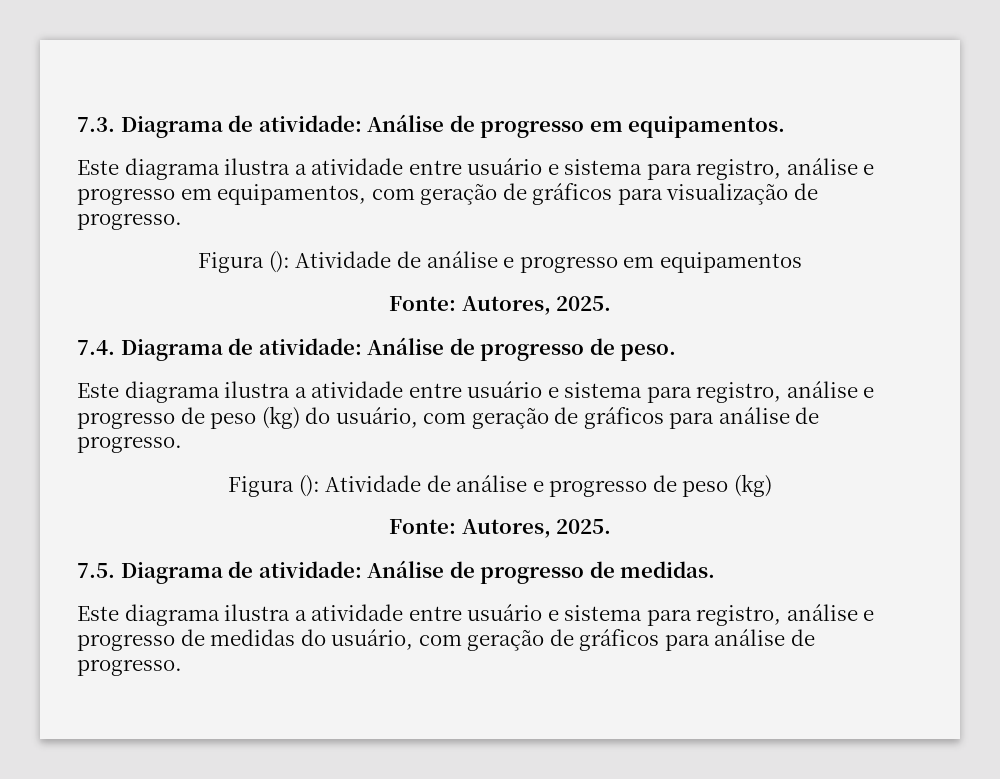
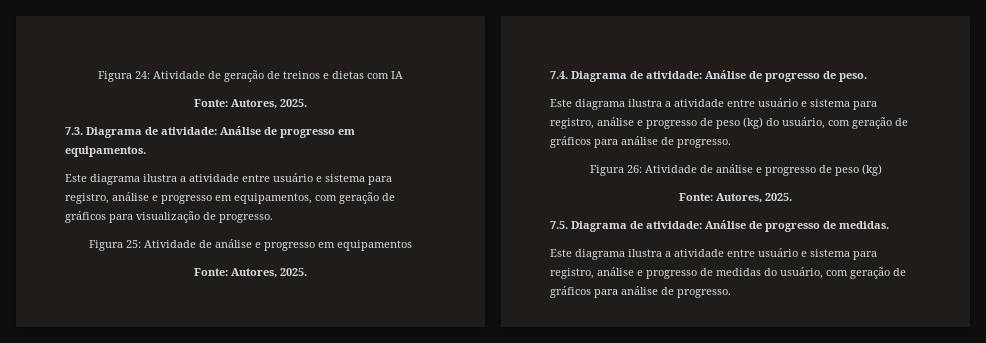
+ Figura 24: Atividade de geração de treinos e dietas com IA
+ Fonte: Autores, 2025.
- Figura (): Atividade de análise e progresso em equipamentos
+ Figura 25: Atividade de análise e progresso em equipamentos
- Figura (): Atividade de análise e progresso de peso (kg)
+ Figura 26: Atividade de análise e progresso de peso (kg)

